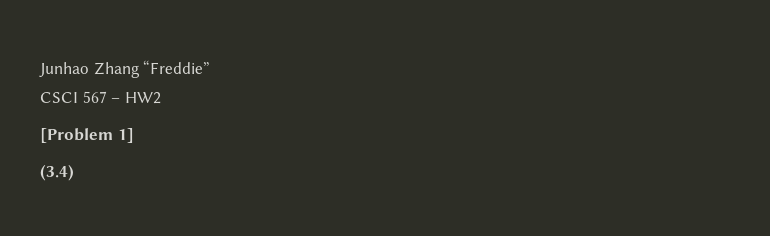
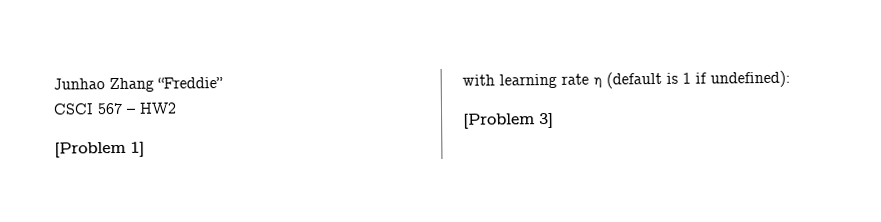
- (3.4)
+ with learning rate η (default is 1 if undefined):
+ [Problem 3]

